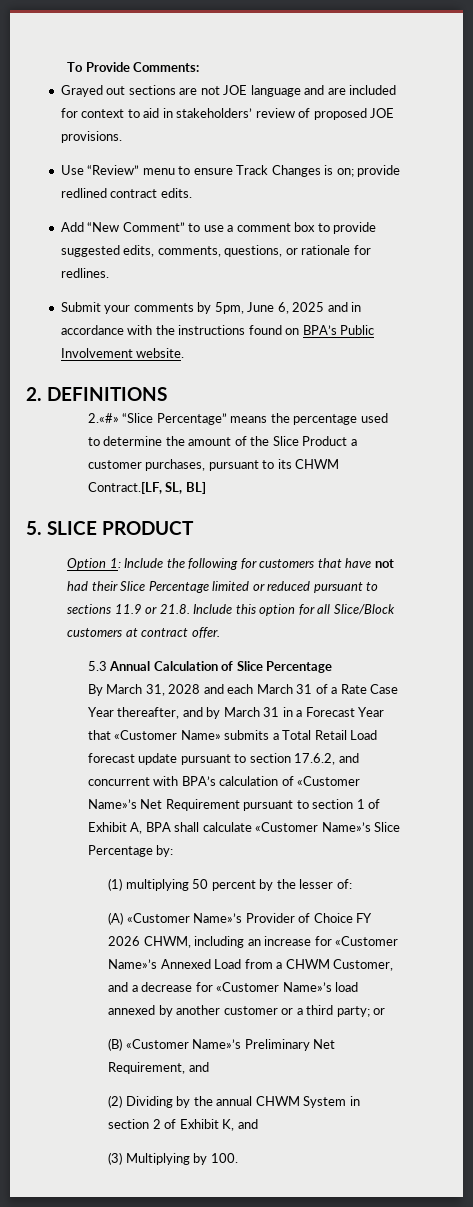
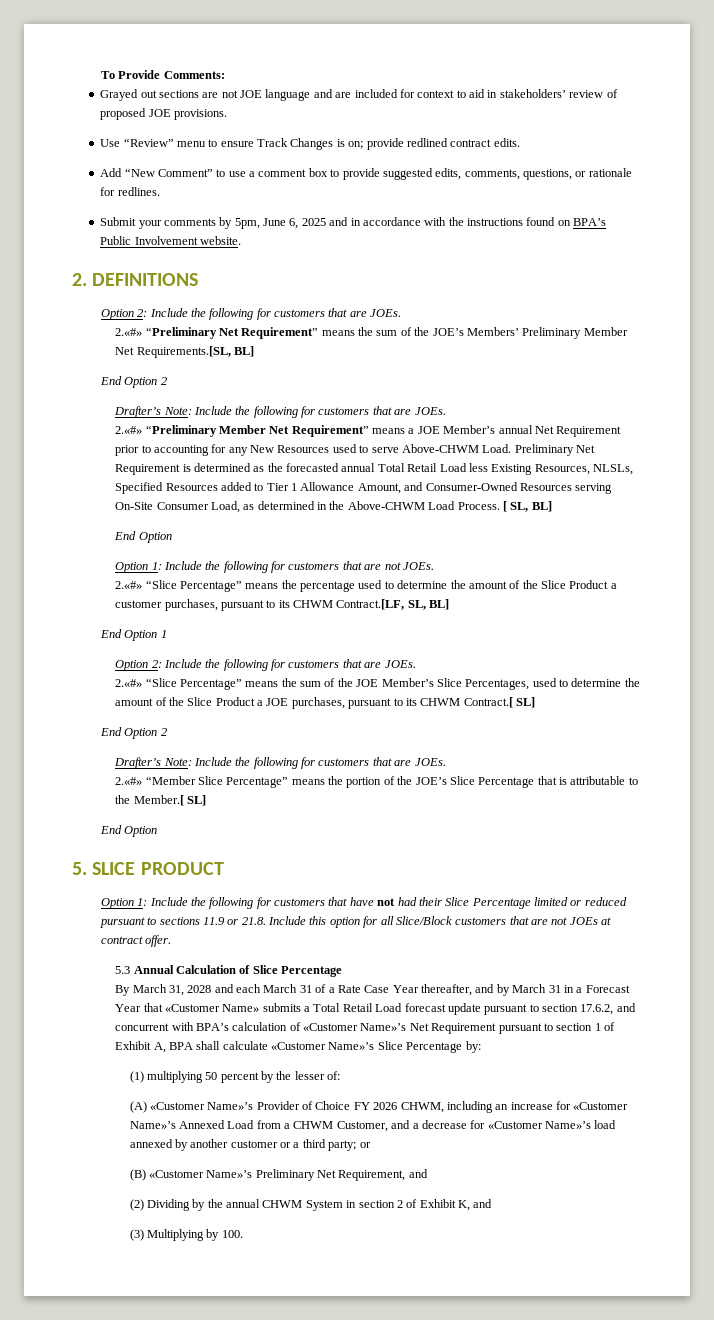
  2. DEFINITIONS
+ Option 2: Include the following for customers that are JOEs.
+ 2.«#» “Preliminary Net Requirement” means the sum of the JOE’s Members’ Preliminary Member Net Requirements.[SL, BL]
+ End Option 2
+ Drafter’s Note: Include the following for customers that are JOEs.
+ 2.«#» “Preliminary Member Net Requirement” means a JOE Member’s annual Net Requirement prior to accounting for any New Resources used to serve Above-CHWM Load. Preliminary Net Requirement is determined as the forecasted annual Total Retail Load less Existing Resources, NLSLs, Specified Resources added to Tier 1 Allowance Amount, and Consumer-Owned Resources serving On-Site Consumer Load, as determined in the Above-CHWM Load Process. [ SL, BL]
+ End Option
+ Option 1: Include the following for customers that are not JOEs.
+ End Option 1
+ Option 2: Include the following for customers that are JOEs.
+ 2.«#» “Slice Percentage” means the sum of the JOE Member’s Slice Percentages, used to determine the amount of the Slice Product a JOE purchases, pursuant to its CHWM Contract.[ SL]
+ End Option 2
+ Drafter’s Note: Include the following for customers that are JOEs.
+ 2.«#» “Member Slice Percentage” means the portion of the JOE’s Slice Percentage that is attributable to the Member.[ SL]
+ End Option
- Option 1: Include the following for customers that have not had their Slice Percentage limited or reduced pursuant to sections 11.9 or 21.8. Include this option for all Slice/Block customers at contract offer.
+ Option 1: Include the following for customers that have not had their Slice Percentage limited or reduced pursuant to sections 11.9 or 21.8. Include this option for all Slice/Block customers that are not JOEs at contract offer.

